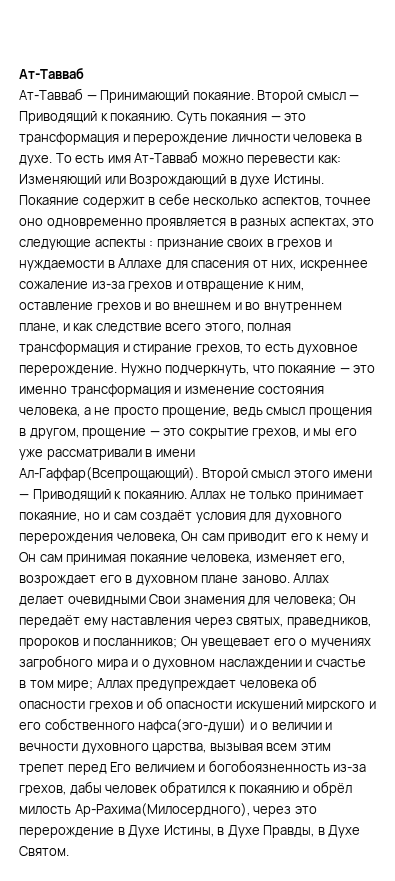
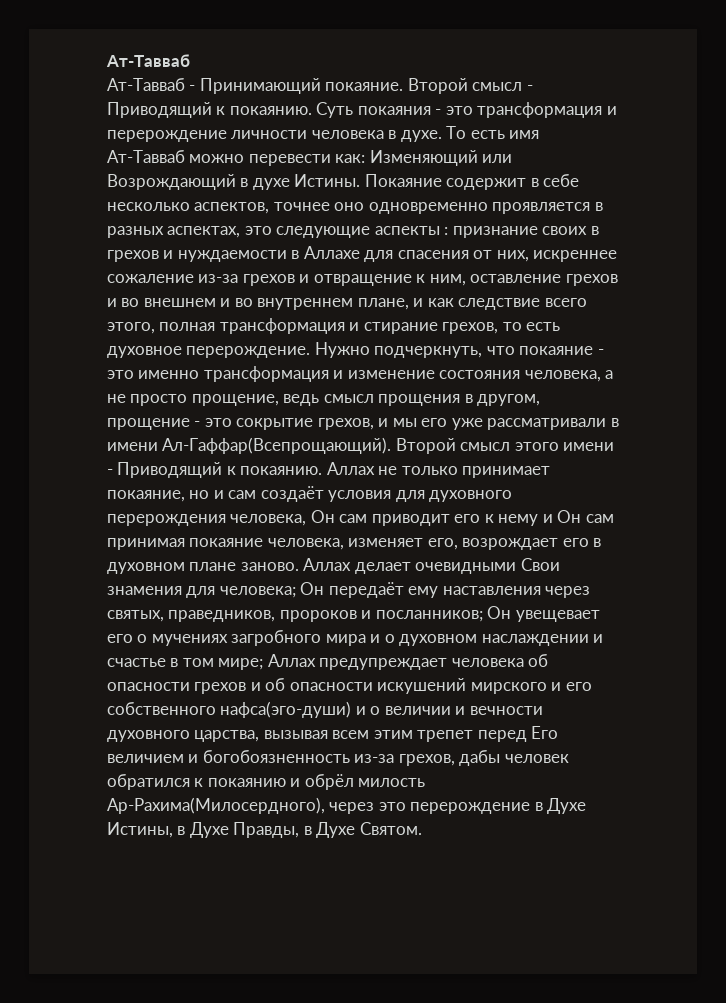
- Ат-Тавваб — Принимающий покаяние.
+ Ат-Тавваб - Принимающий покаяние.
- Второй смысл — Приводящий к покаянию.
+ Второй смысл - Приводящий к покаянию.
- Суть покаяния — это трансформация и перерождение личности человека в духе.
+ Суть покаяния - это трансформация и перерождение личности человека в духе.
- Нужно подчеркнуть, что покаяние — это именно трансформация и изменение состояния человека, а не просто прощение, ведь смысл прощения в другом, прощение — это сокрытие грехов, и мы его уже рассматривали в имени Ал-Гаффар(Всепрощающий).
+ Нужно подчеркнуть, что покаяние - это именно трансформация и изменение состояния человека, а не просто прощение, ведь смысл прощения в другом, прощение - это сокрытие грехов, и мы его уже рассматривали в имени Ал-Гаффар(Всепрощающий).
- Второй смысл этого имени — Приводящий к покаянию.
+ Второй смысл этого имени - Приводящий к покаянию.

